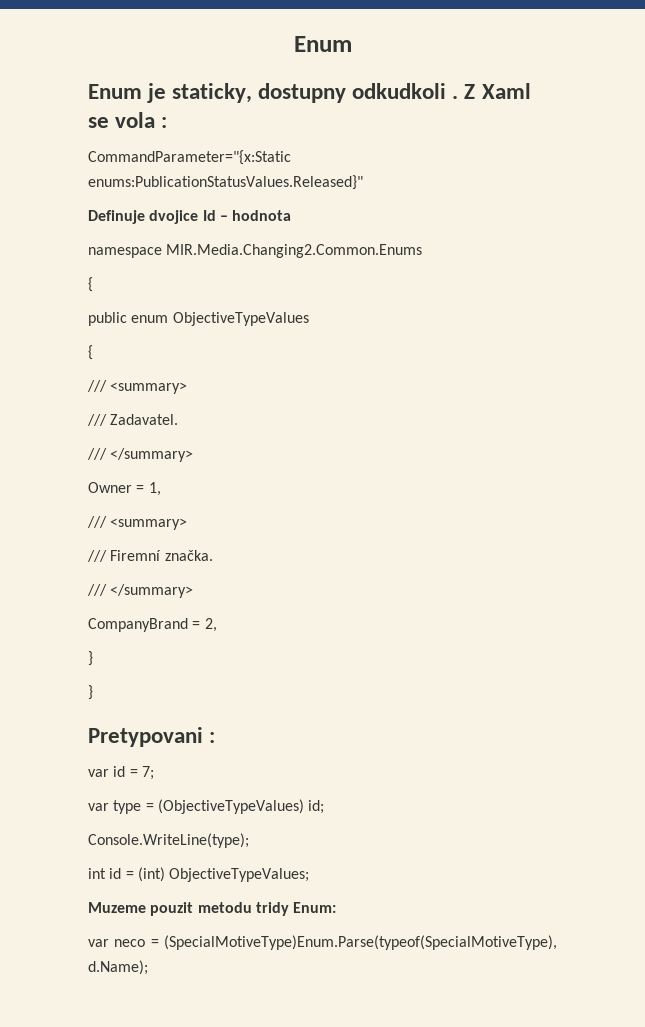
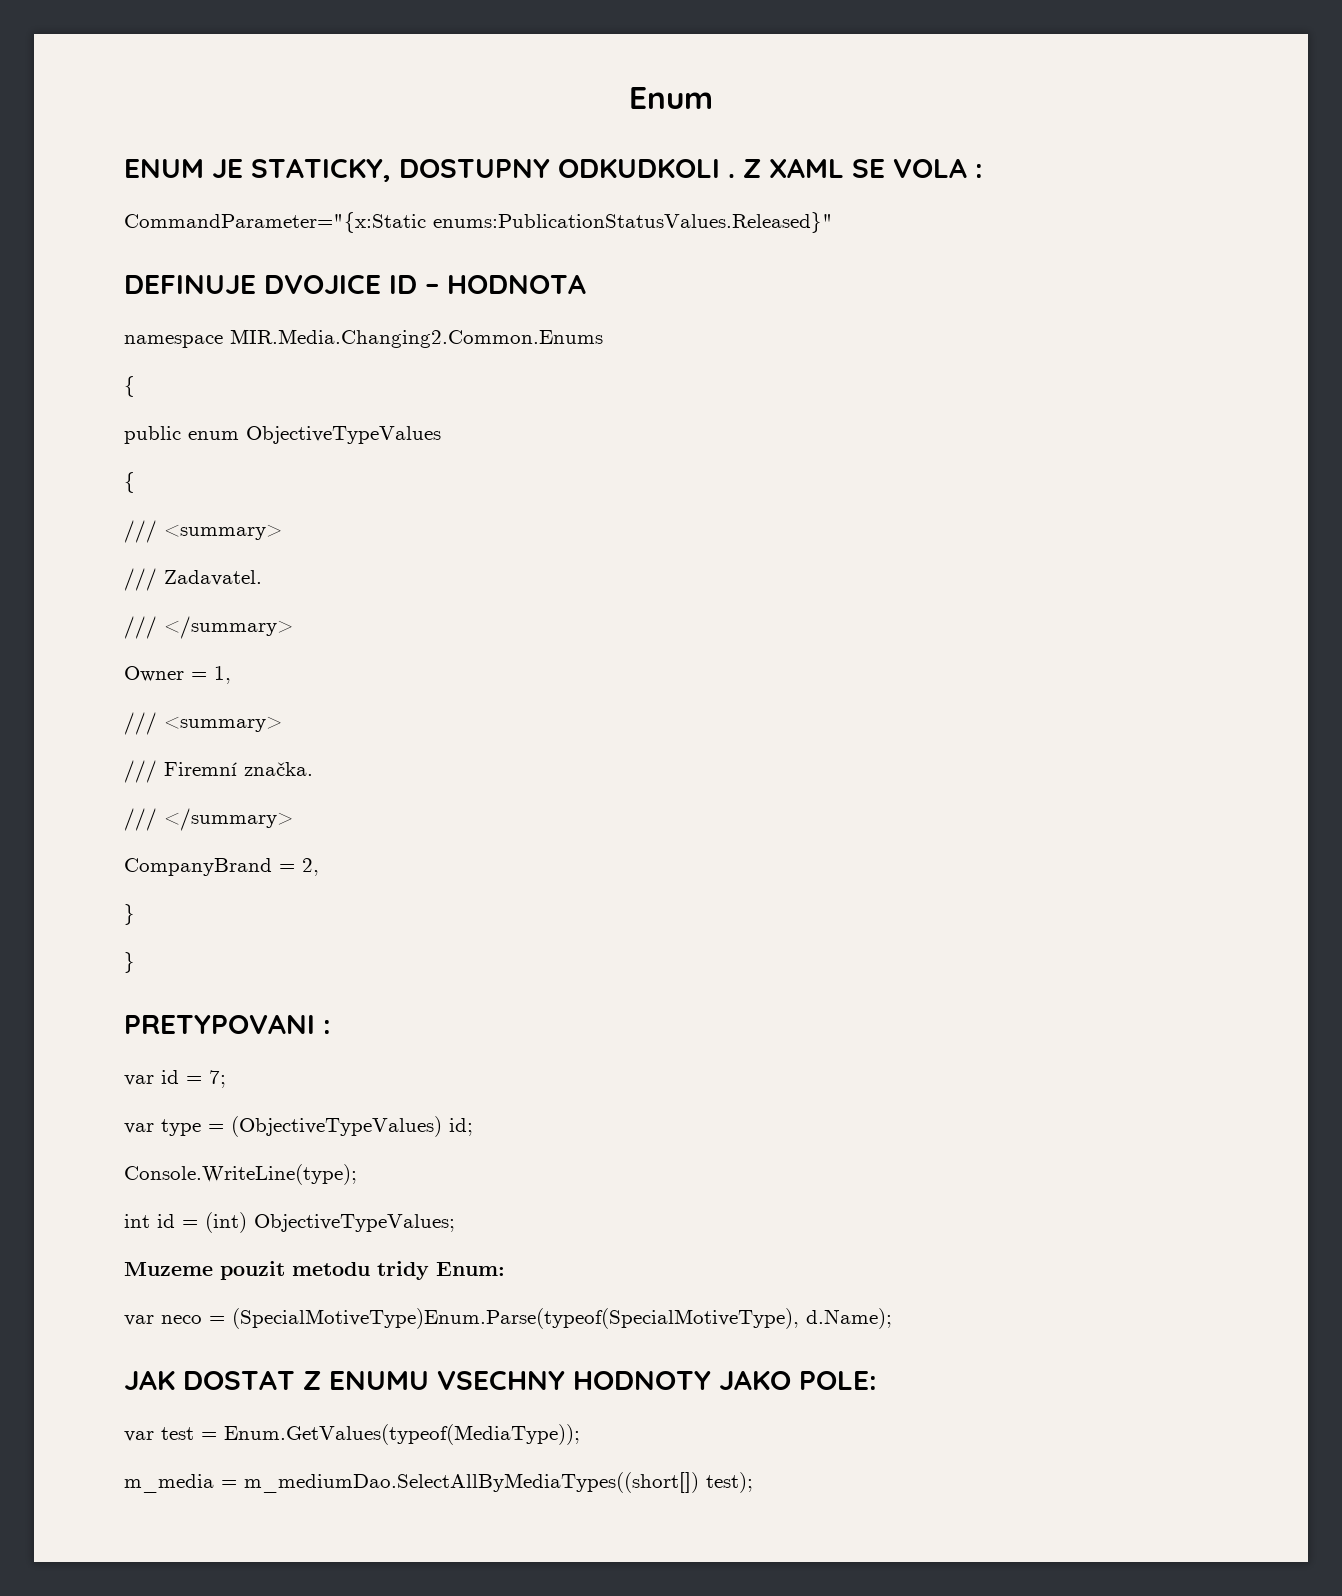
- Enum je staticky, dostupny odkudkoli . Z Xaml se vola :
+ ENUM JE STATICKY, DOSTUPNY ODKUDKOLI . Z XAML SE VOLA :
  CommandParameter="{x:Static enums:PublicationStatusValues.Released}"
- Definuje dvojice Id – hodnota
+ DEFINUJE DVOJICE ID – HODNOTA
- Pretypovani :
+ PRETYPOVANI :
+ JAK DOSTAT Z ENUMU VSECHNY HODNOTY JAKO POLE:
+ var test = Enum.GetValues(typeof(MediaType));
+ m_media = m_mediumDao.SelectAllByMediaTypes((short[]) test);

